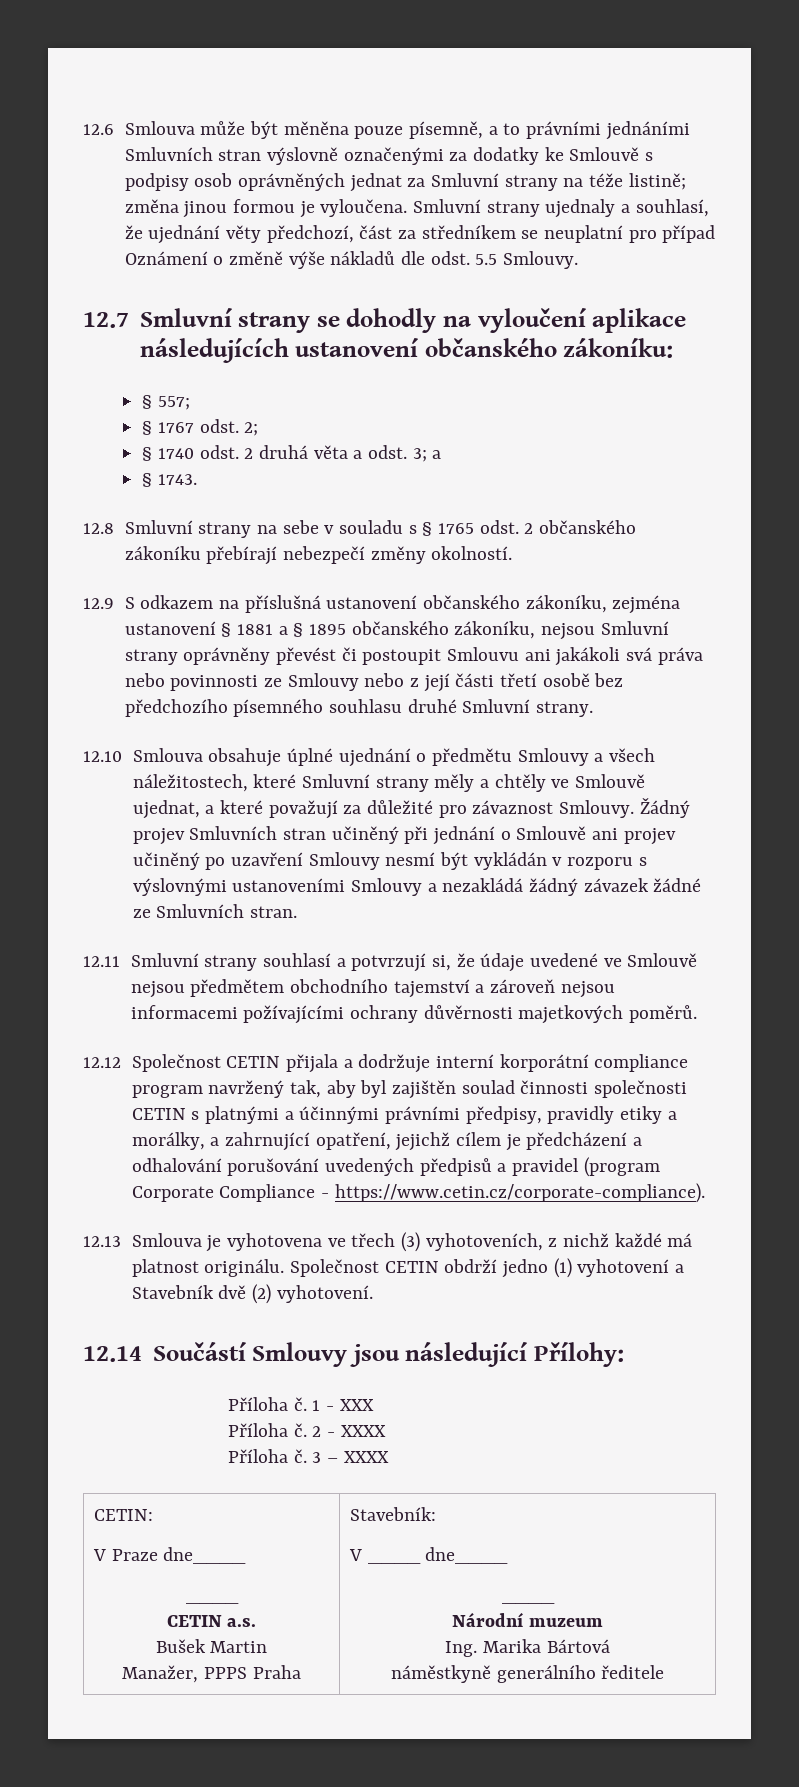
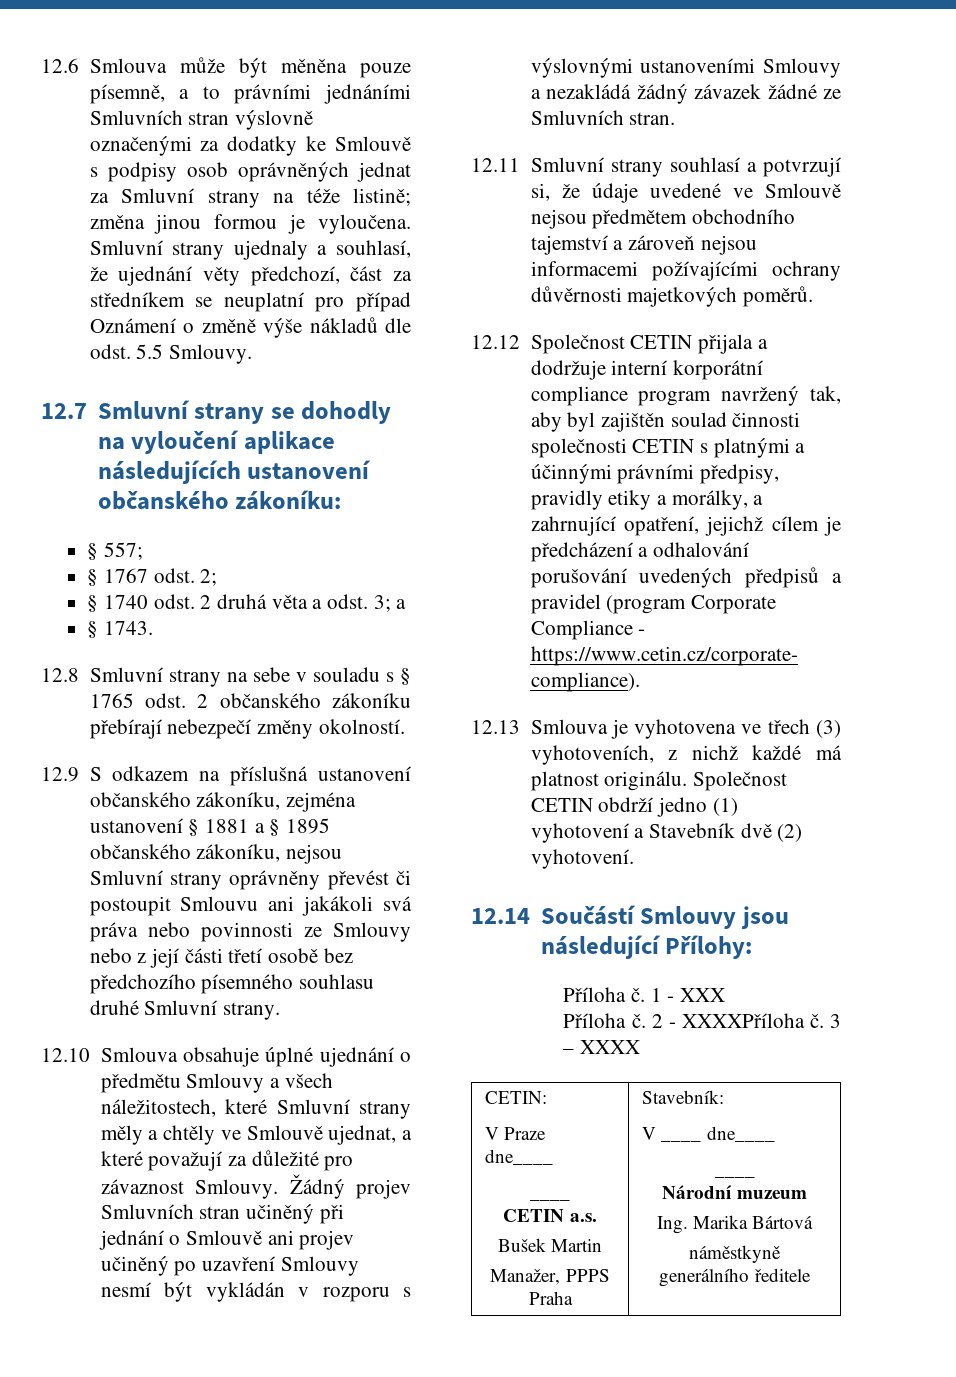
- 2 - XXXX
- Příloha č.
+ 2 - XXXXPříloha č.

